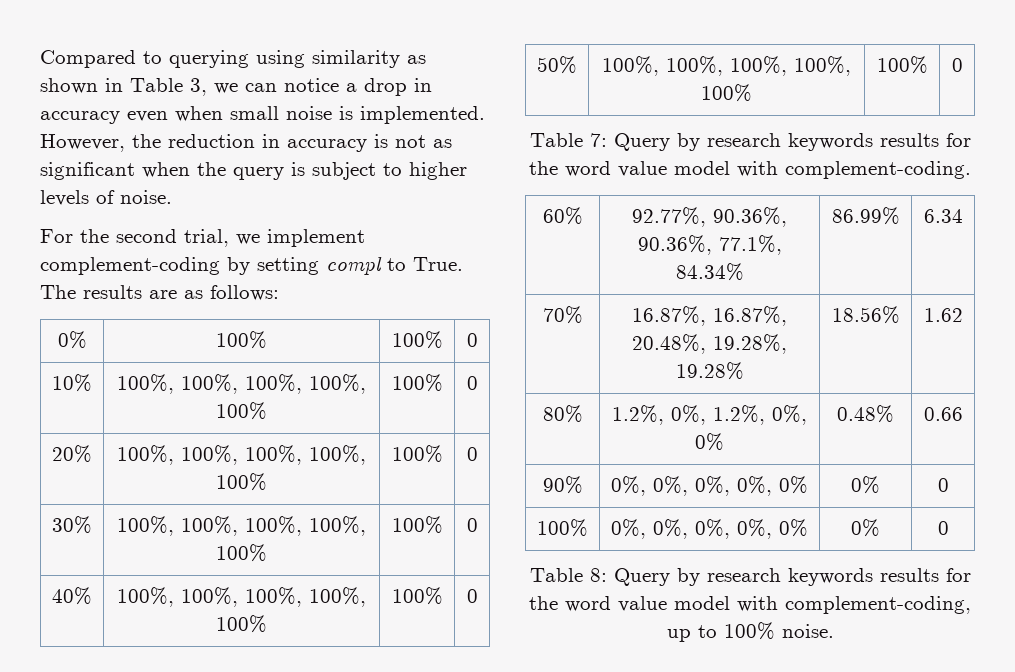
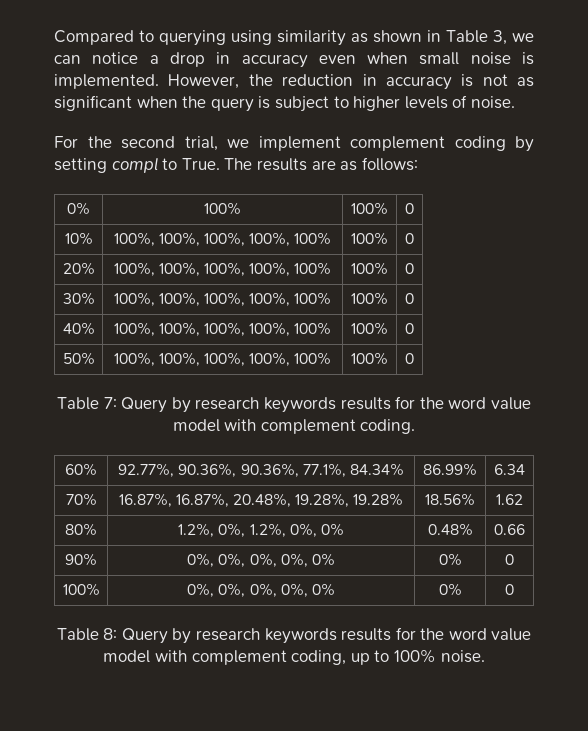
- For the second trial, we implement complement-coding by setting compl to True.
+ For the second trial, we implement complement coding by setting compl to True.
- Table 7: Query by research keywords results for the word value model with complement-coding.
+ Table 7: Query by research keywords results for the word value model with complement coding.
- Table 8: Query by research keywords results for the word value model with complement-coding, up to 100% noise.
+ Table 8: Query by research keywords results for the word value model with complement coding, up to 100% noise.

